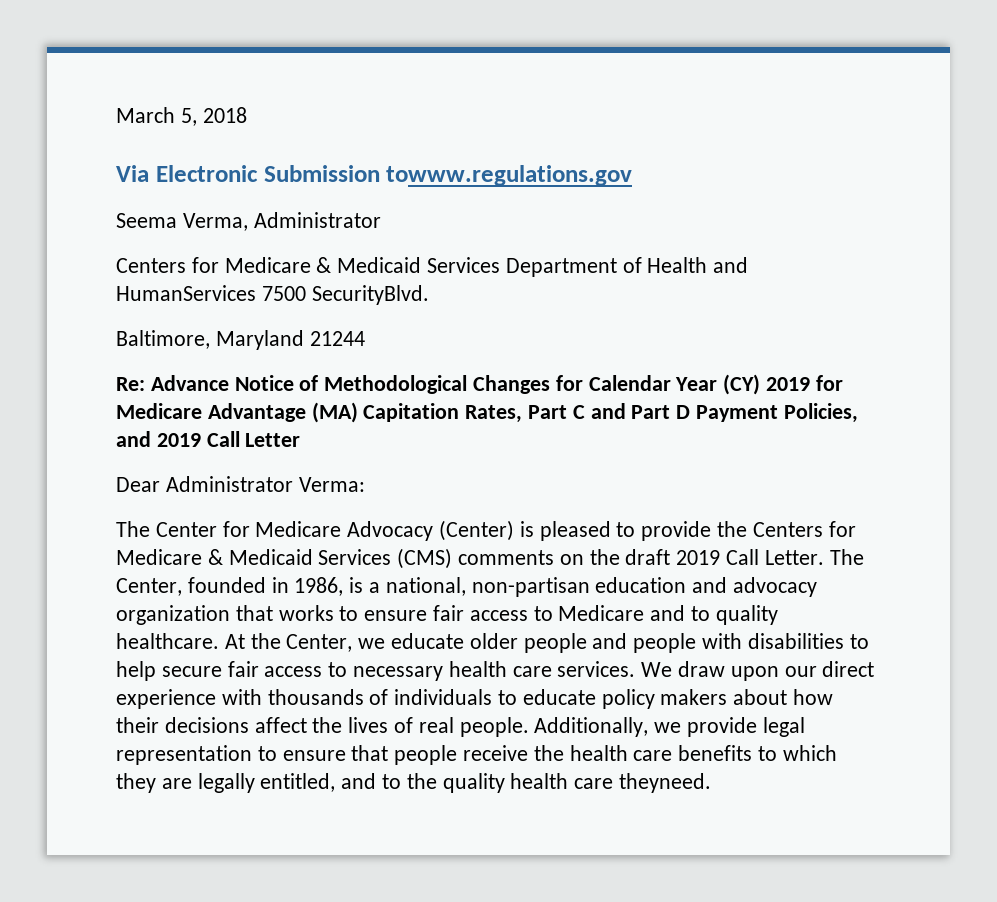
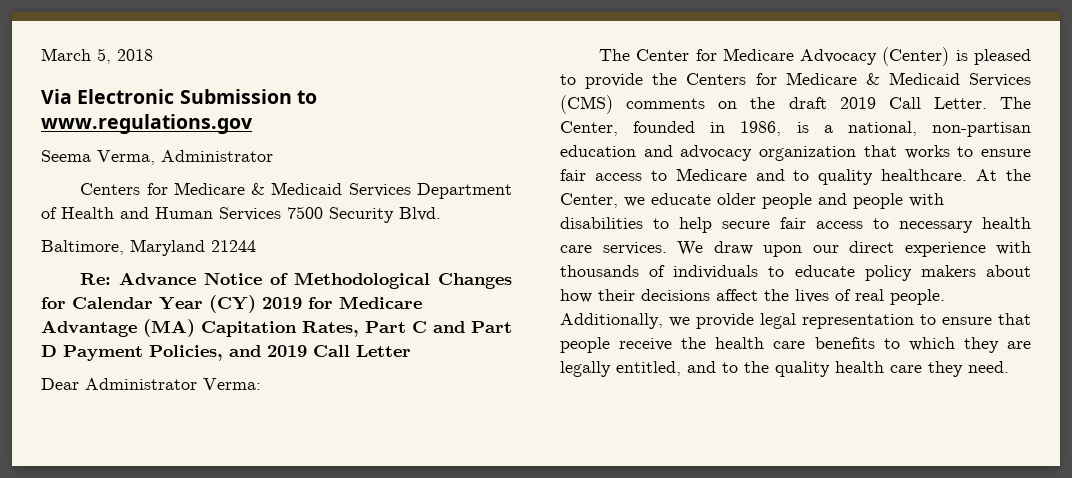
- Via Electronic Submission towww.regulations.gov
+ Via Electronic Submission to www.regulations.gov
- Centers for Medicare & Medicaid Services Department of Health and HumanServices 7500 SecurityBlvd.
+ Centers for Medicare & Medicaid Services Department of Health and Human Services 7500 Security Blvd.
- Additionally, we provide legal representation to ensure that people receive the health care benefits to which they are legally entitled, and to the quality health care theyneed.
+ Additionally, we provide legal representation to ensure that people receive the health care benefits to which they are legally entitled, and to the quality health care they need.

